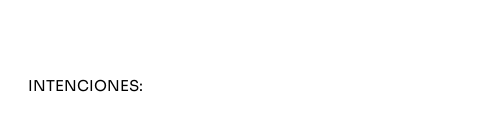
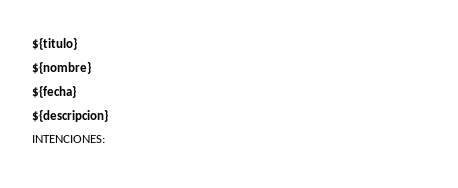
+ ${titulo}
+ ${nombre}
+ ${fecha}
+ ${descripcion}

